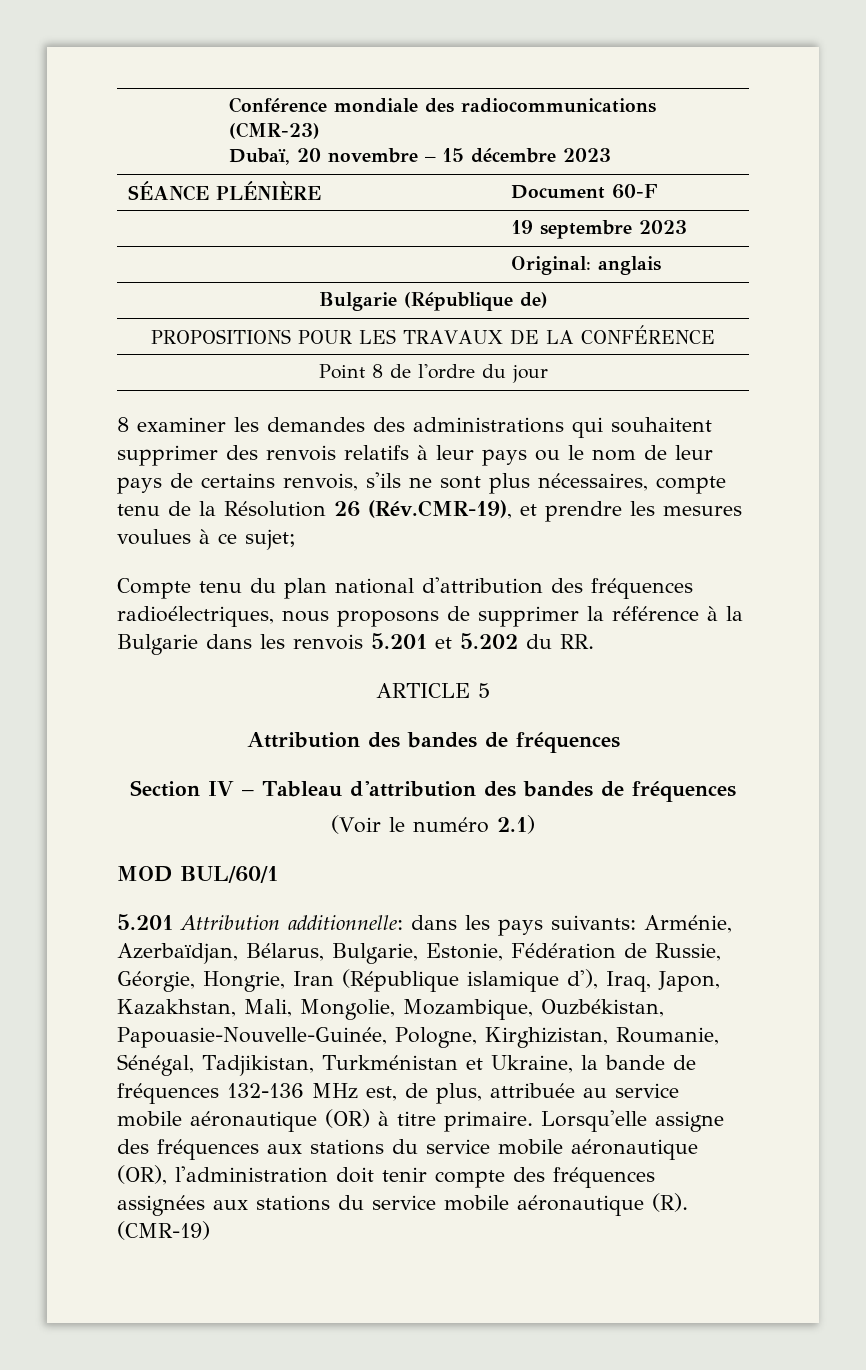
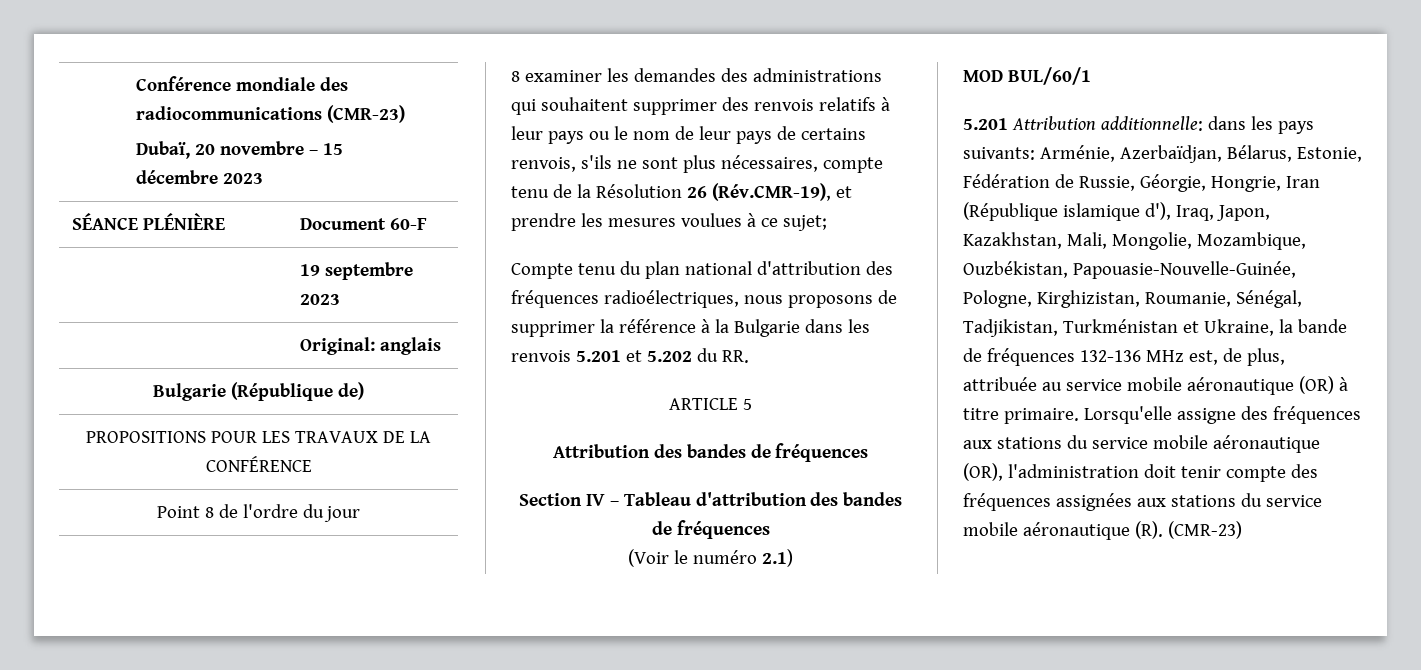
- 5.201 Attribution additionnelle: dans les pays suivants: Arménie, Azerbaïdjan, Bélarus, Bulgarie, Estonie, Fédération de Russie, Géorgie, Hongrie, Iran (République islamique d'), Iraq, Japon, Kazakhstan, Mali, Mongolie, Mozambique, Ouzbékistan, Papouasie-Nouvelle-Guinée, Pologne, Kirghizistan, Roumanie, Sénégal, Tadjikistan, Turkménistan et Ukraine, la bande de fréquences 132-136 MHz est, de plus, attribuée au service mobile aéronautique (OR) à titre primaire.
+ 5.201 Attribution additionnelle: dans les pays suivants: Arménie, Azerbaïdjan, Bélarus, Estonie, Fédération de Russie, Géorgie, Hongrie, Iran (République islamique d'), Iraq, Japon, Kazakhstan, Mali, Mongolie, Mozambique, Ouzbékistan, Papouasie-Nouvelle-Guinée, Pologne, Kirghizistan, Roumanie, Sénégal, Tadjikistan, Turkménistan et Ukraine, la bande de fréquences 132-136 MHz est, de plus, attribuée au service mobile aéronautique (OR) à titre primaire.
- Lorsqu'elle assigne des fréquences aux stations du service mobile aéronautique (OR), l'administration doit tenir compte des fréquences assignées aux stations du service mobile aéronautique (R). (CMR-19)
+ Lorsqu'elle assigne des fréquences aux stations du service mobile aéronautique (OR), l'administration doit tenir compte des fréquences assignées aux stations du service mobile aéronautique (R). (CMR-23)

